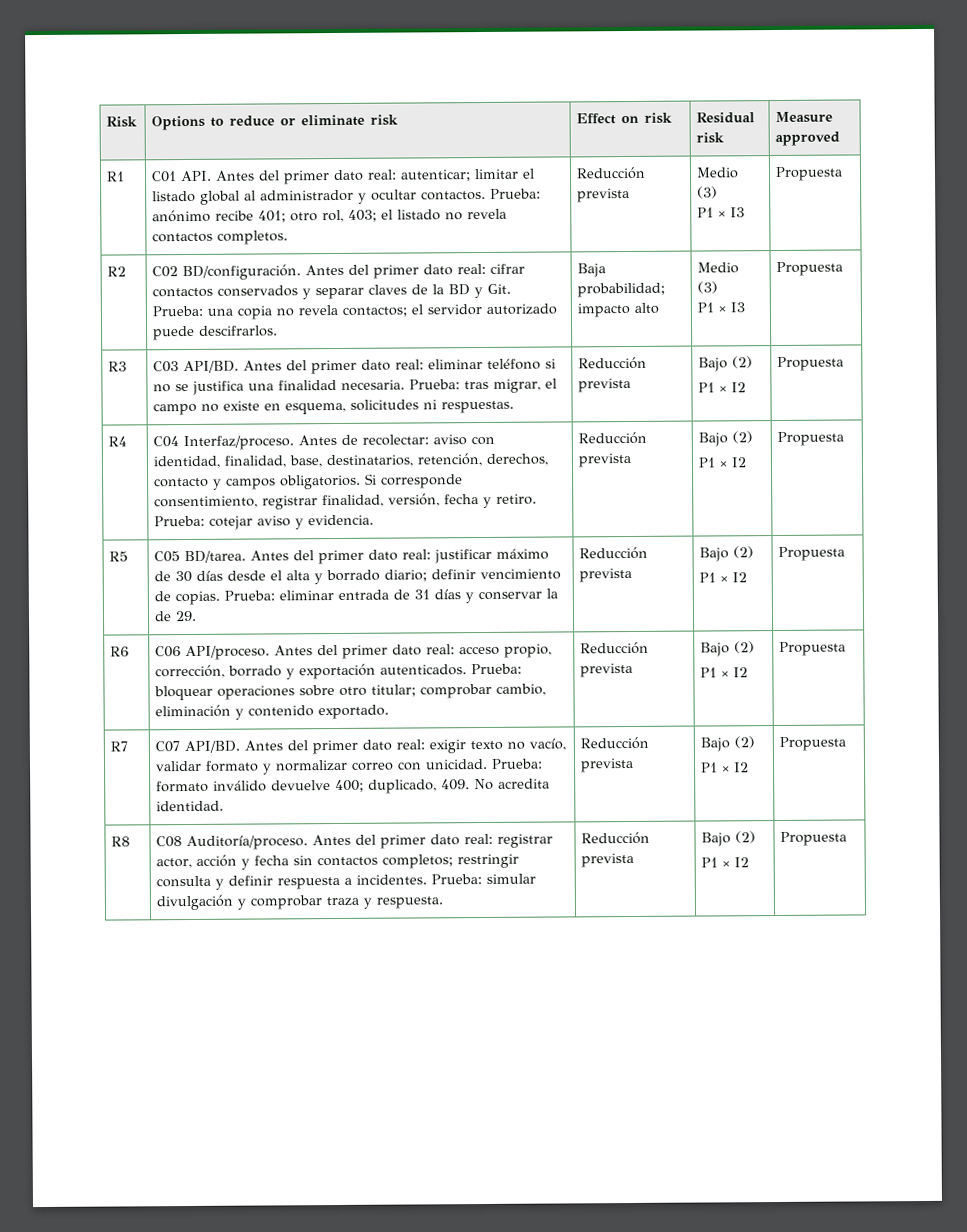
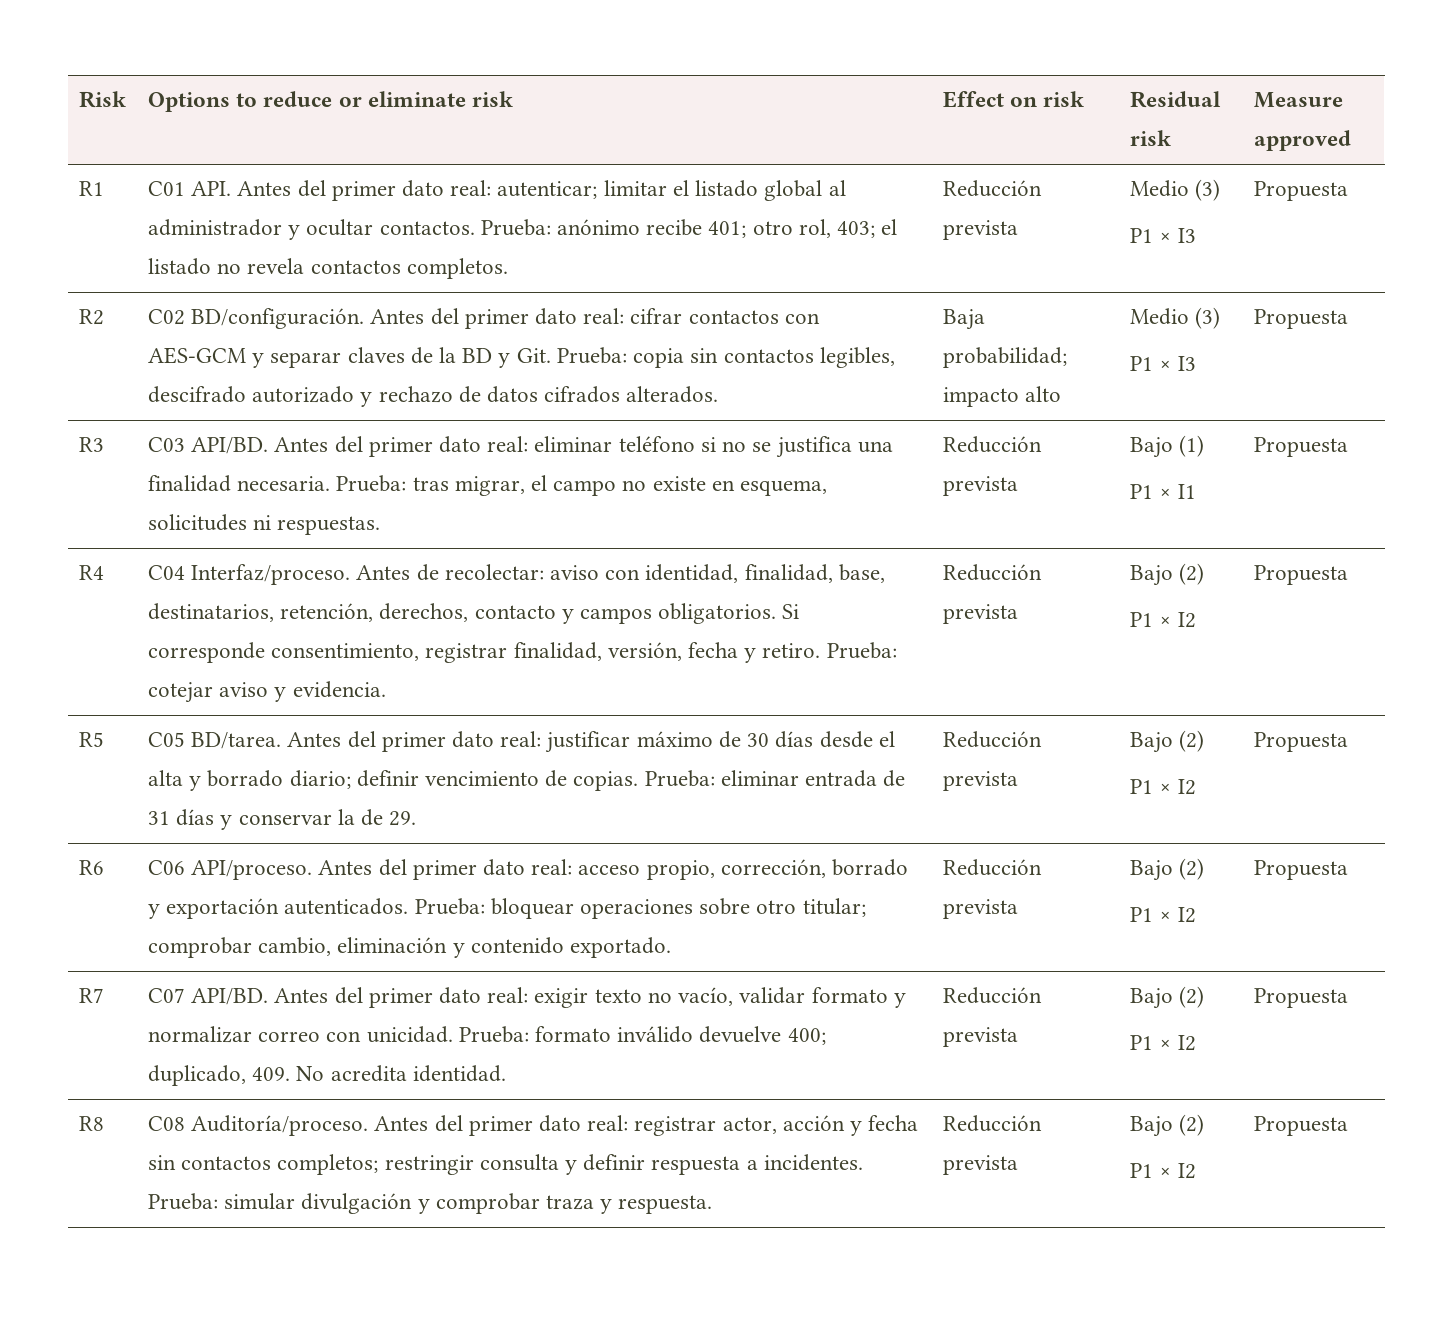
- Antes del primer dato real: cifrar contactos conservados y separar claves de la BD y Git. Prueba: una copia no revela contactos; el servidor autorizado puede descifrarlos.
+ Antes del primer dato real: cifrar contactos con AES-GCM y separar claves de la BD y Git. Prueba: copia sin contactos legibles, descifrado autorizado y rechazo de datos cifrados alterados.
- R3 | C03 API/BD. Antes del primer dato real: eliminar teléfono si no se justifica una finalidad necesaria. Prueba: tras migrar, el campo no existe en esquema, solicitudes ni respuestas. | Reducción prevista | Bajo (2)
- P1 × I2 | Propuesta
+ R3 | C03 API/BD. Antes del primer dato real: eliminar teléfono si no se justifica una finalidad necesaria. Prueba: tras migrar, el campo no existe en esquema, solicitudes ni respuestas. | Reducción prevista | Bajo (1)
+ P1 × I1 | Propuesta

